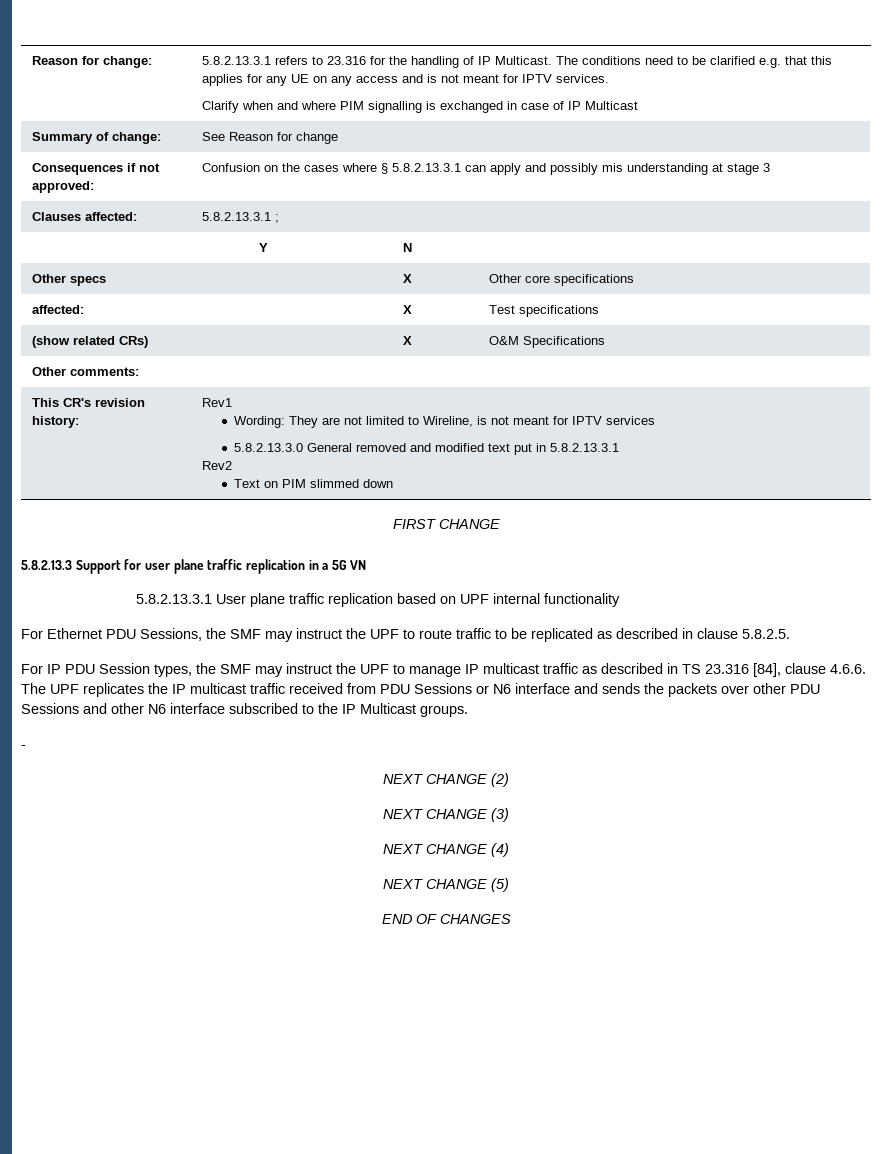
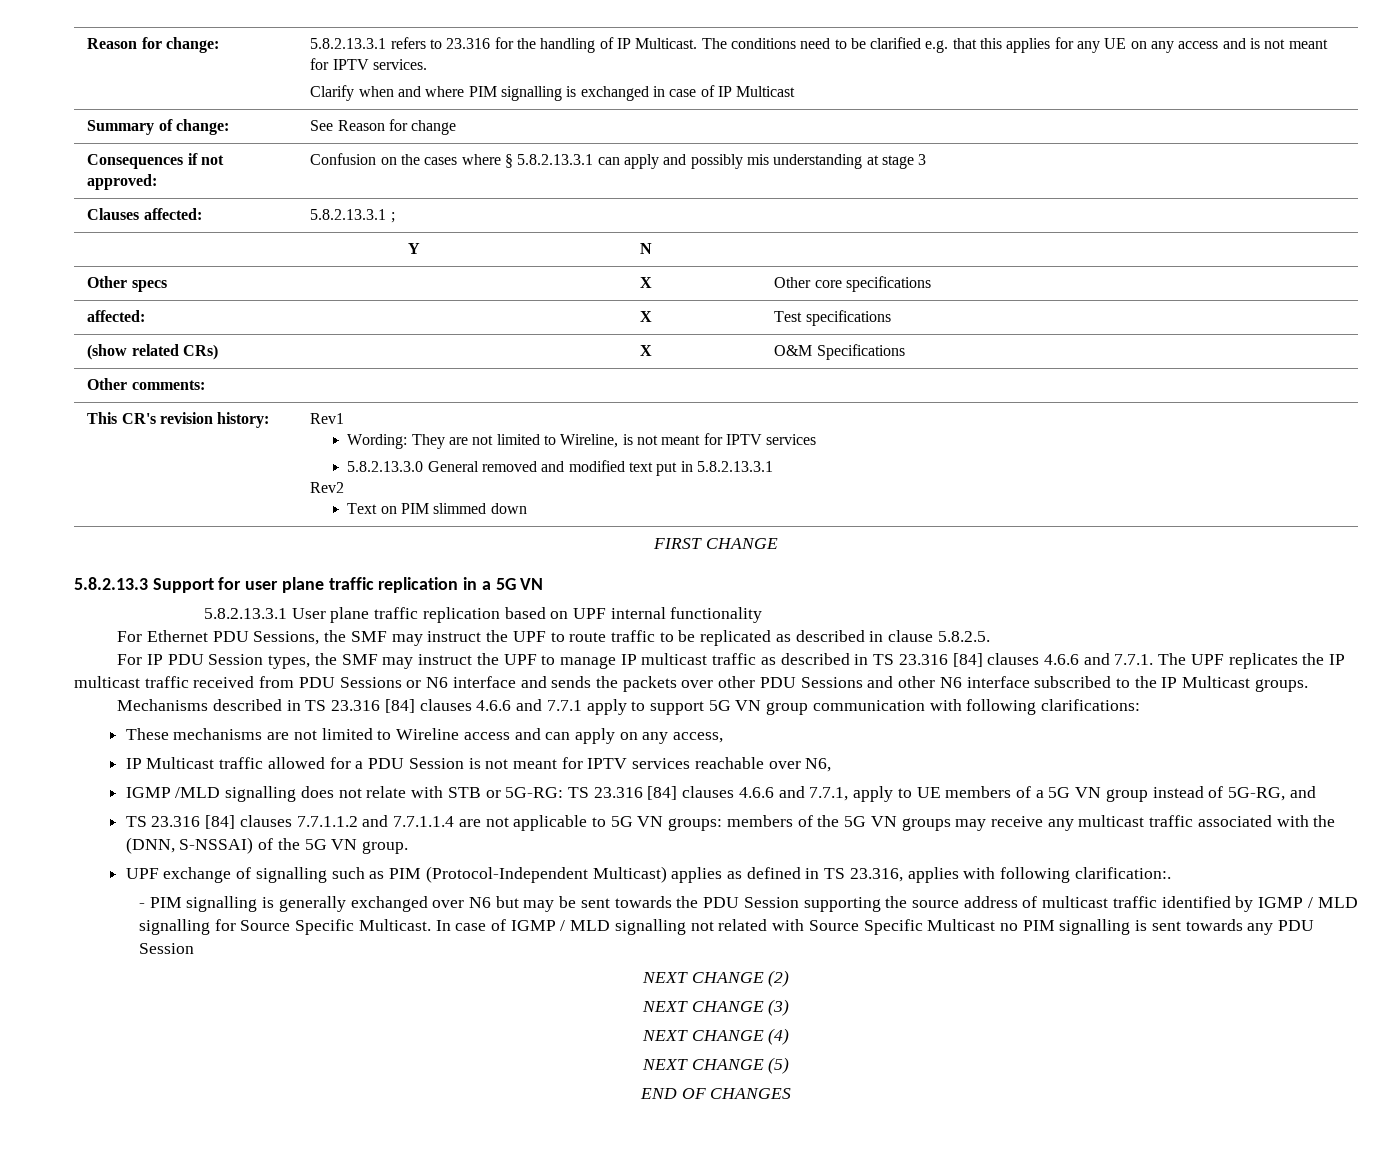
- For IP PDU Session types, the SMF may instruct the UPF to manage IP multicast traffic as described in TS 23.316 [84], clause 4.6.6. The UPF replicates the IP multicast traffic received from PDU Sessions or N6 interface and sends the packets over other PDU Sessions and other N6 interface subscribed to the IP Multicast groups.
+ For IP PDU Session types, the SMF may instruct the UPF to manage IP multicast traffic as described in TS 23.316 [84] clauses 4.6.6 and 7.7.1. The UPF replicates the IP multicast traffic received from PDU Sessions or N6 interface and sends the packets over other PDU Sessions and other N6 interface subscribed to the IP Multicast groups.
- -
+ Mechanisms described in TS 23.316 [84] clauses 4.6.6 and 7.7.1 apply to support 5G VN group communication with following clarifications:
+ These mechanisms are not limited to Wireline access and can apply on any access,
+ IP Multicast traffic allowed for a PDU Session is not meant for IPTV services reachable over N6,
+ IGMP /MLD signalling does not relate with STB or 5G-RG: TS 23.316 [84] clauses 4.6.6 and 7.7.1, apply to UE members of a 5G VN group instead of 5G-RG, and
+ TS 23.316 [84] clauses 7.7.1.1.2 and 7.7.1.1.4 are not applicable to 5G VN groups: members of the 5G VN groups may receive any multicast traffic associated with the (DNN, S-NSSAI) of the 5G VN group.
+ UPF exchange of signalling such as PIM (Protocol-Independent Multicast) applies as defined in TS 23.316, applies with following clarification:.
+ - PIM signalling is generally exchanged over N6 but may be sent towards the PDU Session supporting the source address of multicast traffic identified by IGMP / MLD signalling for Source Specific Multicast. In case of IGMP / MLD signalling not related with Source Specific Multicast no PIM signalling is sent towards any PDU Session

